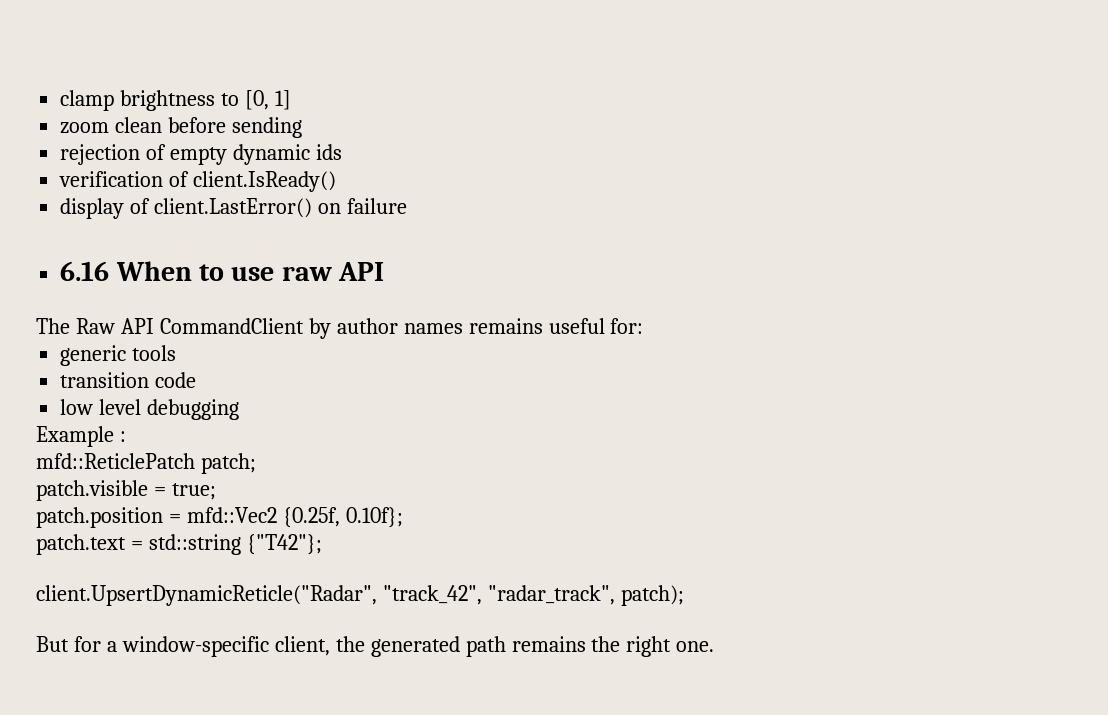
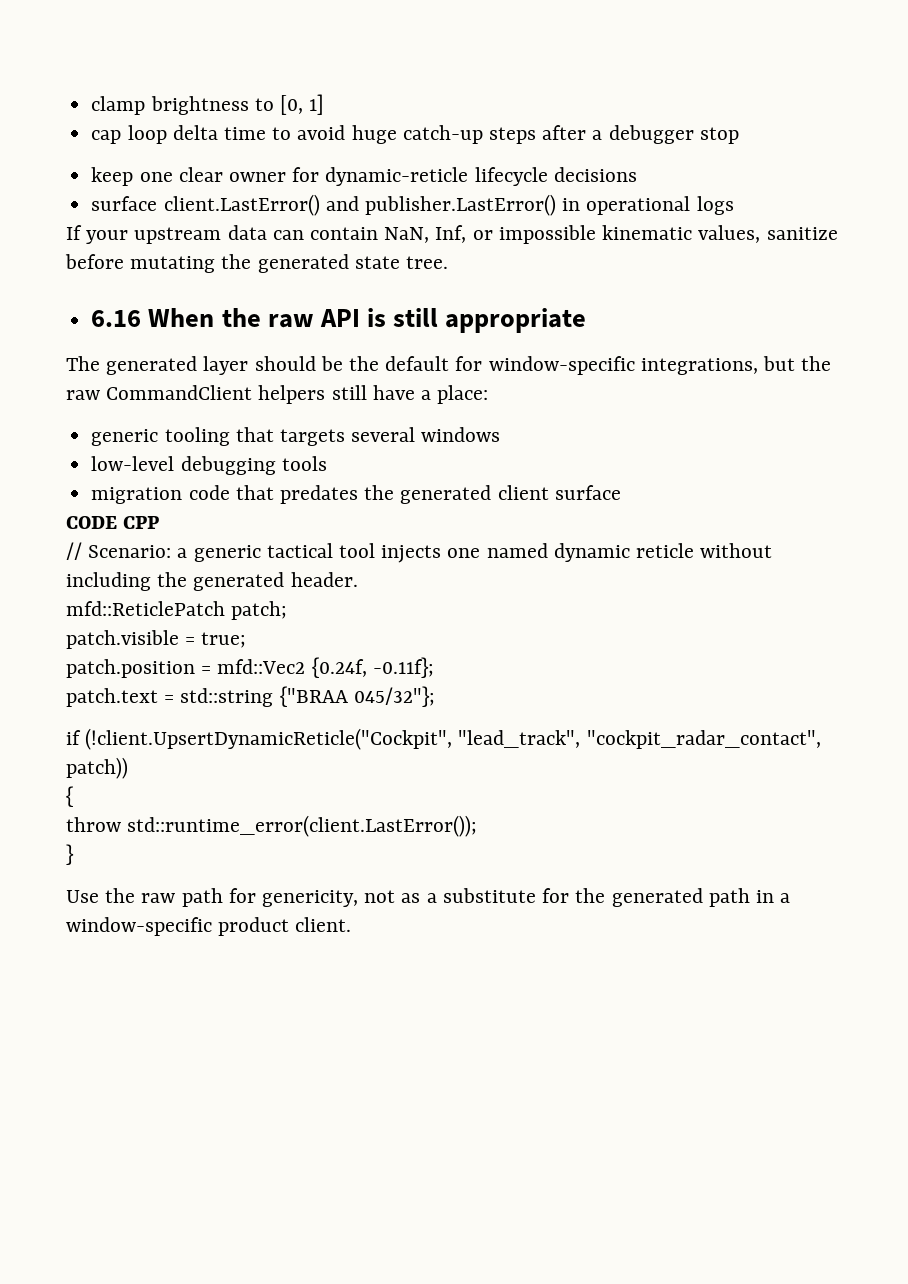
- zoom clean before sending
- rejection of empty dynamic ids
- verification of client.IsReady()
- display of client.LastError() on failure
+ cap loop delta time to avoid huge catch-up steps after a debugger stop
+ keep one clear owner for dynamic-reticle lifecycle decisions
+ surface client.LastError() and publisher.LastError() in operational logs
+ If your upstream data can contain NaN, Inf, or impossible kinematic values, sanitize before mutating the generated state tree.
- 6.16 When to use raw API
- The Raw API CommandClient by author names remains useful for:
- generic tools
+ 6.16 When the raw API is still appropriate
+ The generated layer should be the default for window-specific integrations, but the raw CommandClient helpers still have a place:
+ generic tooling that targets several windows
+ low-level debugging tools
- transition code
- low level debugging
- Example :
+ migration code that predates the generated client surface
+ CODE CPP
+ // Scenario: a generic tactical tool injects one named dynamic reticle without including the generated header.
- patch.position = mfd::Vec2 {0.25f, 0.10f};
+ patch.position = mfd::Vec2 {0.24f, -0.11f};
- patch.text = std::string {"T42"};
- client.UpsertDynamicReticle("Radar", "track_42", "radar_track", patch);
- But for a window-specific client, the generated path remains the right one.
+ patch.text = std::string {"BRAA 045/32"};
+ if (!client.UpsertDynamicReticle("Cockpit", "lead_track", "cockpit_radar_contact", patch))
+ {
+ throw std::runtime_error(client.LastError());
+ }
+ Use the raw path for genericity, not as a substitute for the generated path in a window-specific product client.

